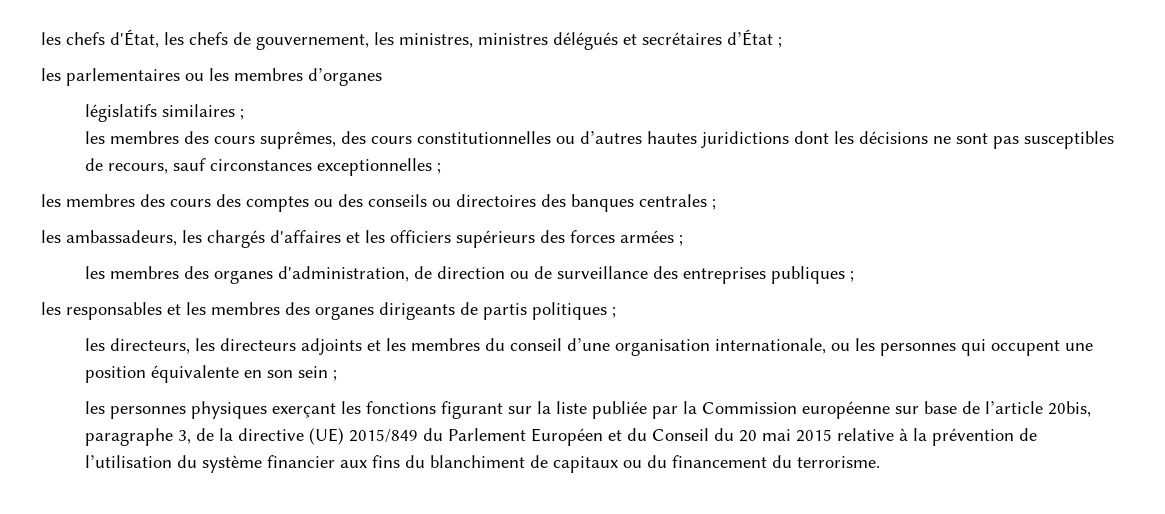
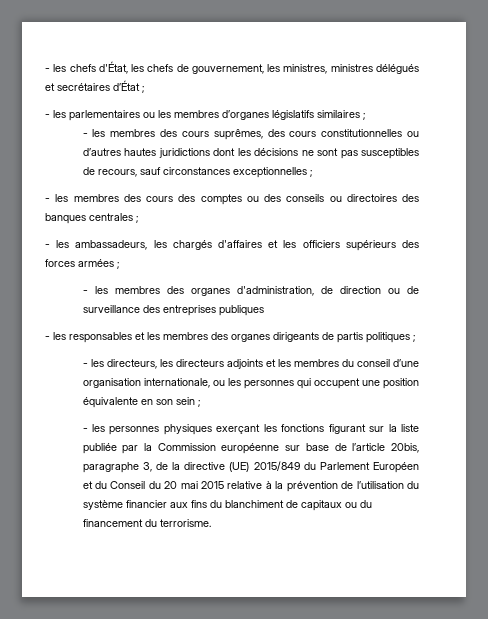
- les chefs d'État, les chefs de gouvernement, les ministres, ministres délégués et secrétaires d’État ;
+ - les chefs d'État, les chefs de gouvernement, les ministres, ministres délégués et secrétaires d’État ;
- les parlementaires ou les membres d’organes
- législatifs similaires ;
+ - les parlementaires ou les membres d’organes législatifs similaires ;
- les membres des cours suprêmes, des cours constitutionnelles ou d’autres hautes juridictions dont les décisions ne sont pas susceptibles de recours, sauf circonstances exceptionnelles ;
+ - les membres des cours suprêmes, des cours constitutionnelles ou d’autres hautes juridictions dont les décisions ne sont pas susceptibles de recours, sauf circonstances exceptionnelles ;
- les membres des cours des comptes ou des conseils ou directoires des banques centrales ;
+ - les membres des cours des comptes ou des conseils ou directoires des banques centrales ;
- les ambassadeurs, les chargés d'affaires et les officiers supérieurs des forces armées ;
+ - les ambassadeurs, les chargés d'affaires et les officiers supérieurs des forces armées ;
- les membres des organes d'administration, de direction ou de surveillance des entreprises publiques ;
- les responsables et les membres des organes dirigeants de partis politiques ;
+ - les membres des organes d'administration, de direction ou de surveillance des entreprises publiques
+ - les responsables et les membres des organes dirigeants de partis politiques ;
- les directeurs, les directeurs adjoints et les membres du conseil d’une organisation internationale, ou les personnes qui occupent une position équivalente en son sein ;
+ - les directeurs, les directeurs adjoints et les membres du conseil d’une organisation internationale, ou les personnes qui occupent une position équivalente en son sein ;
- les personnes physiques exerçant les fonctions figurant sur la liste publiée par la Commission européenne sur base de l’article 20bis, paragraphe 3, de la directive (UE) 2015/849 du Parlement Européen et du Conseil du 20 mai 2015 relative à la prévention de l’utilisation du système financier aux fins du blanchiment de capitaux ou du financement du terrorisme.
+ - les personnes physiques exerçant les fonctions figurant sur la liste publiée par la Commission européenne sur base de l’article 20bis, paragraphe 3, de la directive (UE) 2015/849 du Parlement Européen et du Conseil du 20 mai 2015 relative à la prévention de l’utilisation du système financier aux fins du blanchiment de capitaux ou du financement du terrorisme.

